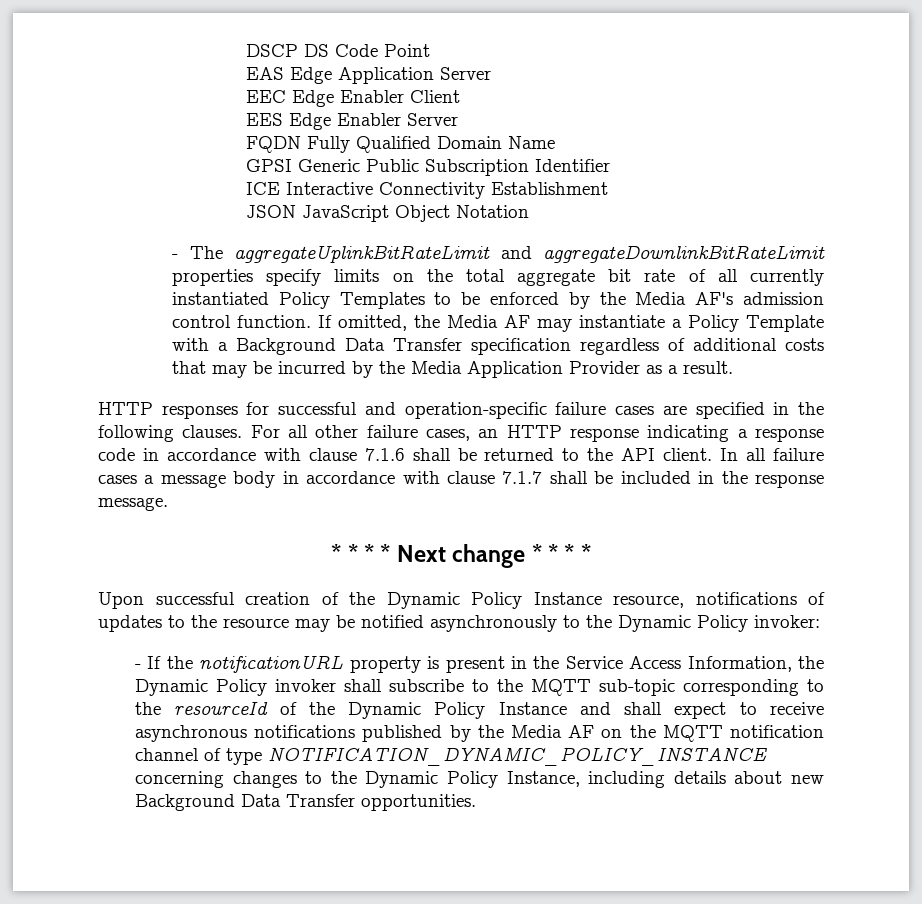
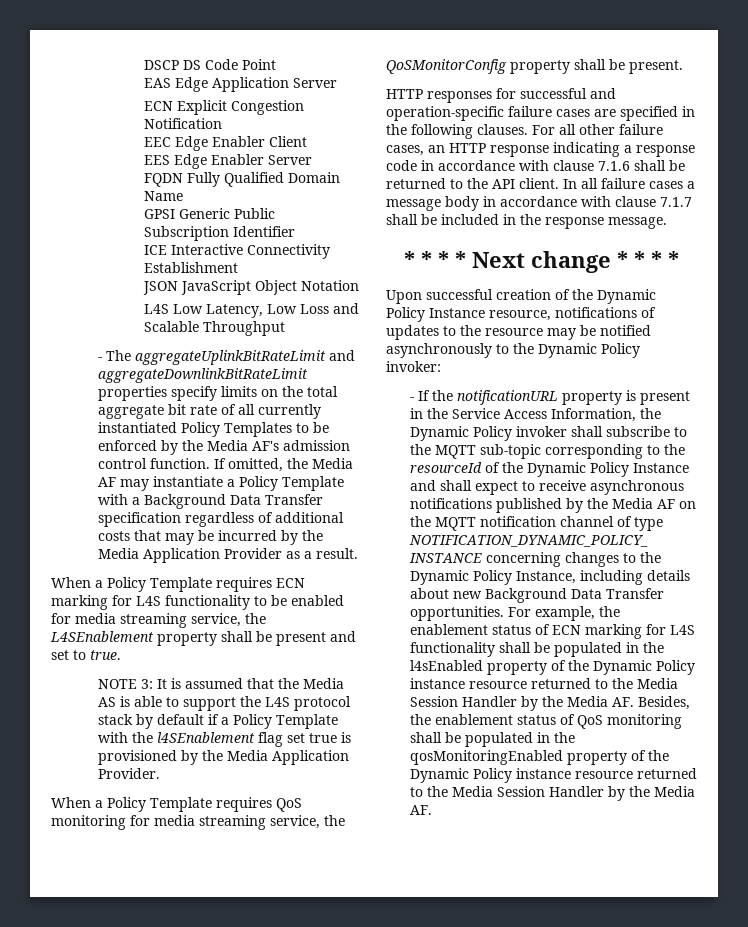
+ ECN Explicit Congestion Notification
+ L4S Low Latency, Low Loss and Scalable Throughput
+ When a Policy Template requires ECN marking for L4S functionality to be enabled for media streaming service, the L4SEnablement property shall be present and set to true.
+ NOTE 3: It is assumed that the Media AS is able to support the L4S protocol stack by default if a Policy Template with the l4SEnablement flag set true is provisioned by the Media Application Provider.
+ When a Policy Template requires QoS monitoring for media streaming service, the QoSMonitorConfig property shall be present.
+ For example, the enablement status of ECN marking for L4S functionality shall be populated in the l4sEnabled property of the Dynamic Policy instance resource returned to the Media Session Handler by the Media AF. Besides, the enablement status of QoS monitoring shall be populated in the qosMonitoringEnabled property of the Dynamic Policy instance resource returned to the Media Session Handler by the Media AF.

